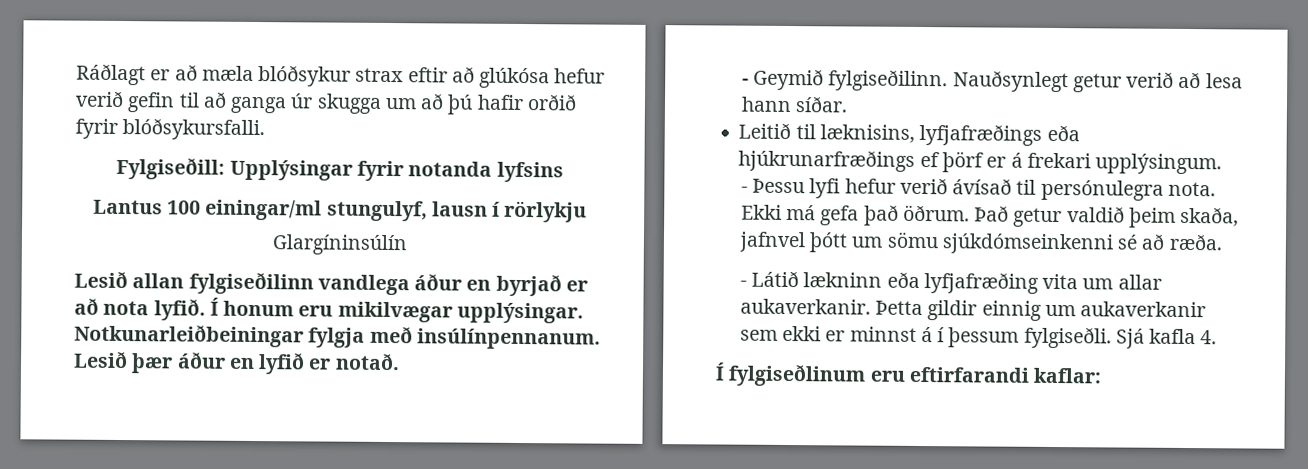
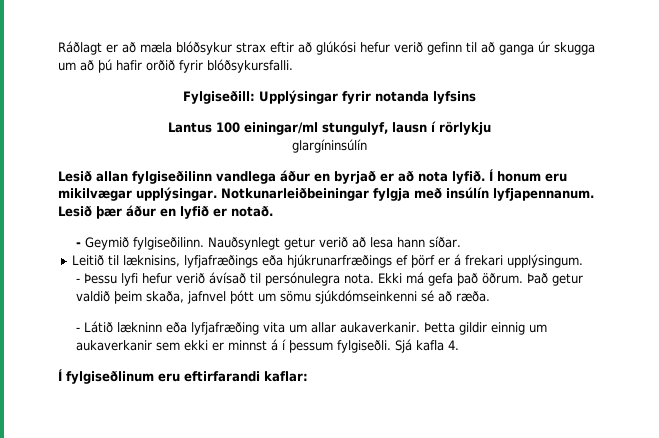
- Ráðlagt er að mæla blóðsykur strax eftir að glúkósa hefur verið gefin til að ganga úr skugga um að þú hafir orðið fyrir blóðsykursfalli.
+ Ráðlagt er að mæla blóðsykur strax eftir að glúkósi hefur verið gefinn til að ganga úr skugga um að þú hafir orðið fyrir blóðsykursfalli.
- Glargíninsúlín
+ glargíninsúlín
- Notkunarleiðbeiningar fylgja með insúlínpennanum.
+ Notkunarleiðbeiningar fylgja með insúlín lyfjapennanum.

